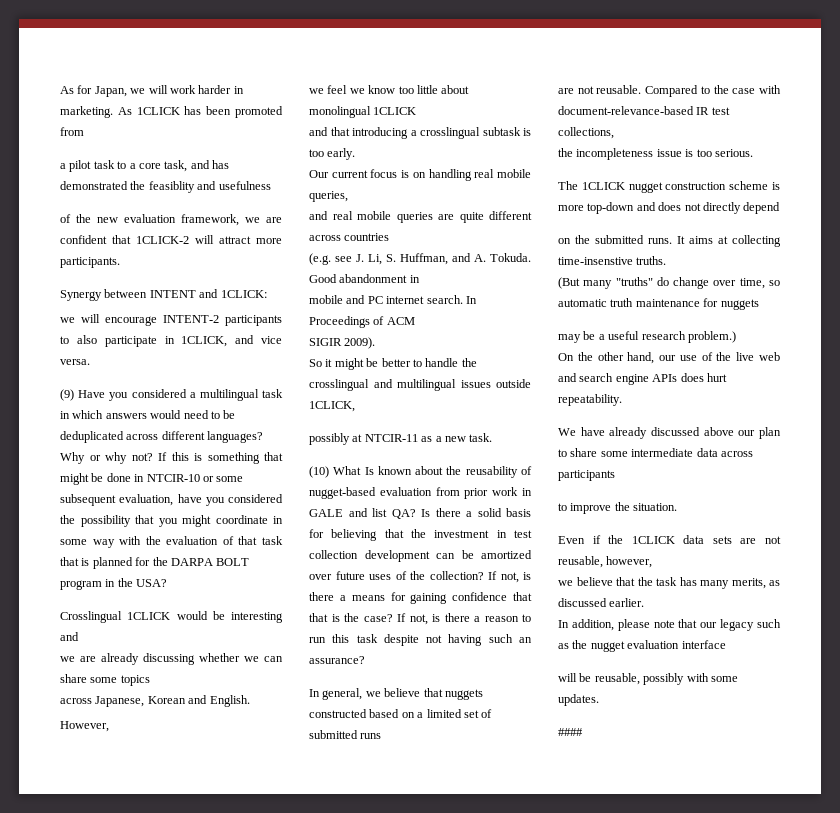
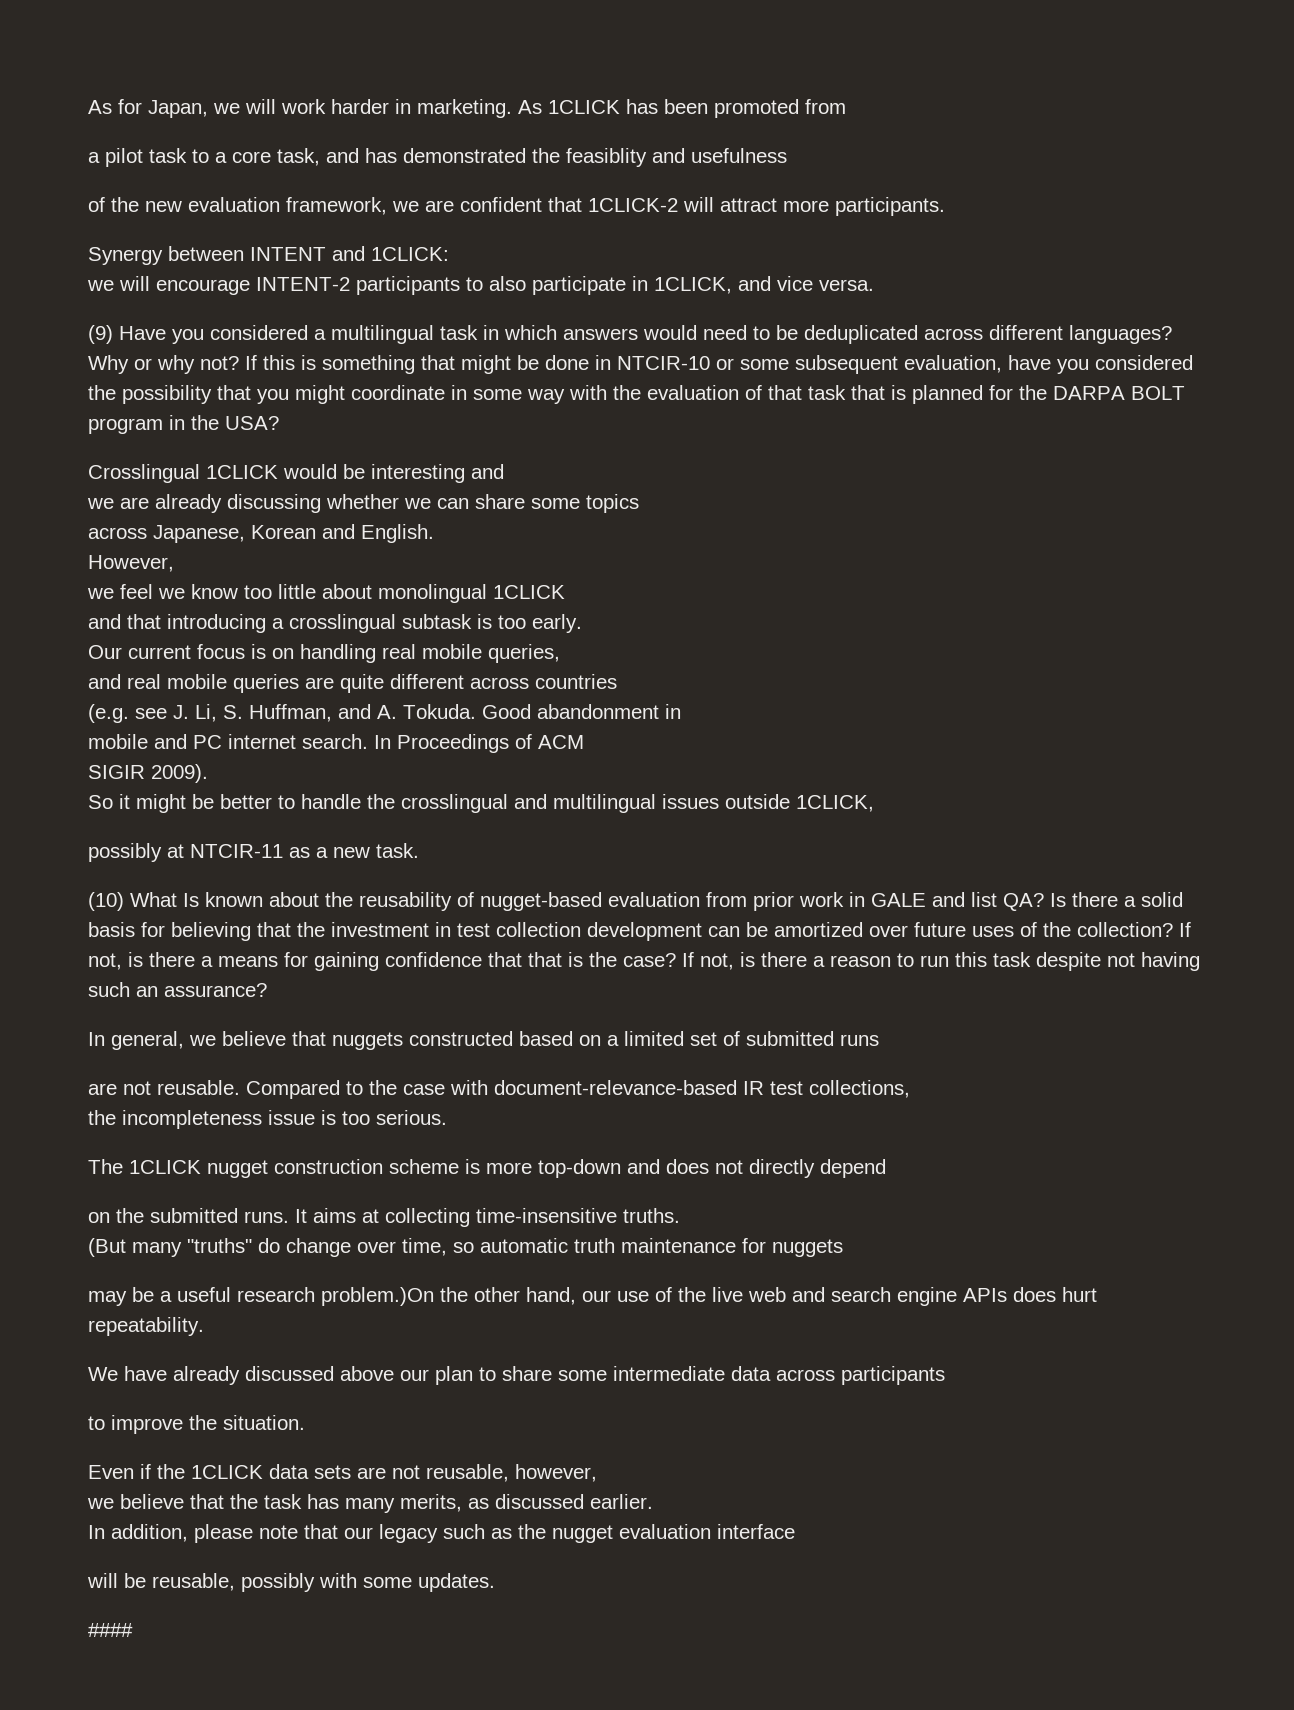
- It aims at collecting time-insenstive truths.
+ It aims at collecting time-insensitive truths.
- may be a useful research problem.)
- On the other hand, our use of the live web and search engine APIs does hurt repeatability.
+ may be a useful research problem.)On the other hand, our use of the live web and search engine APIs does hurt repeatability.

